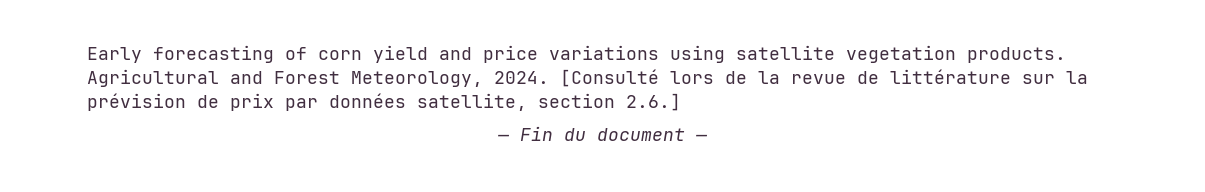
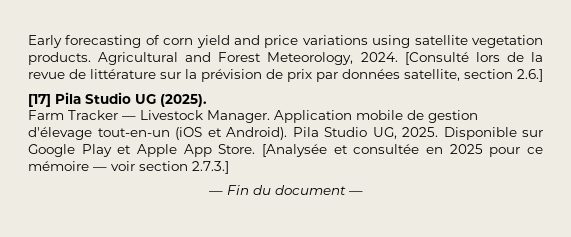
+ [17] Pila Studio UG (2025).
+ Farm Tracker — Livestock Manager. Application mobile de gestion d'élevage tout-en-un (iOS et Android). Pila Studio UG, 2025. Disponible sur Google Play et Apple App Store. [Analysée et consultée en 2025 pour ce mémoire — voir section 2.7.3.]

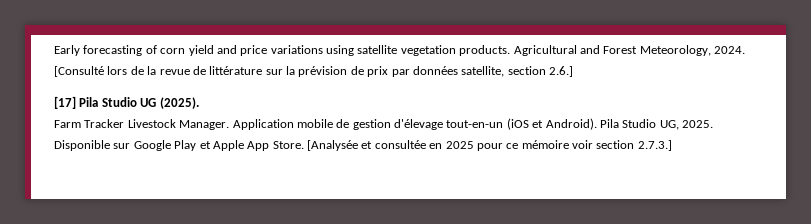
- Farm Tracker — Livestock Manager.
+ Farm Tracker Livestock Manager.
- [Analysée et consultée en 2025 pour ce mémoire — voir section 2.7.3.]
+ [Analysée et consultée en 2025 pour ce mémoire voir section 2.7.3.]
- — Fin du document —

